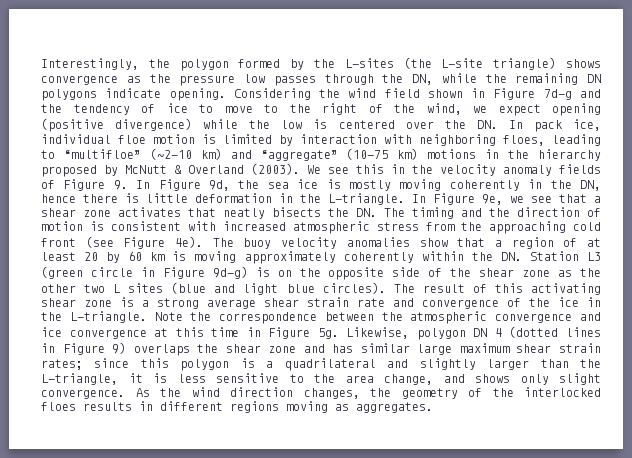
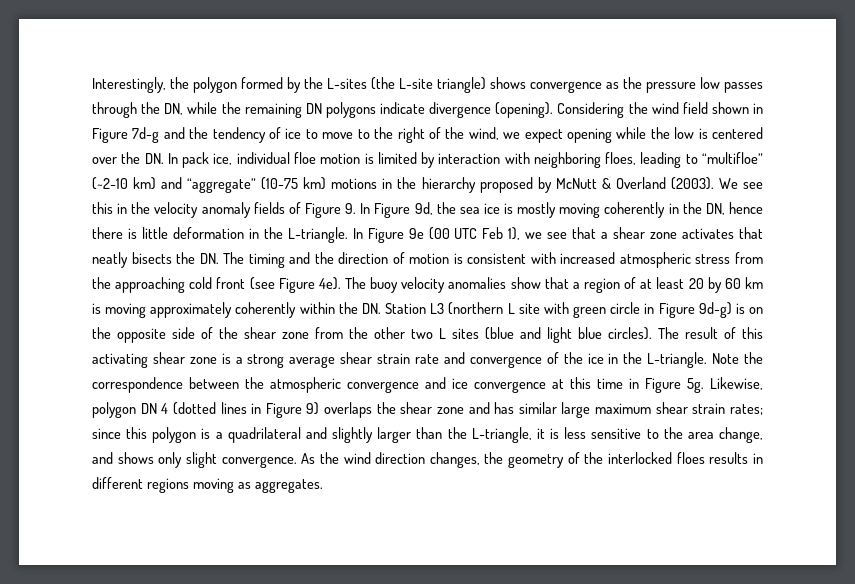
- Interestingly, the polygon formed by the L-sites (the L-site triangle) shows convergence as the pressure low passes through the DN, while the remaining DN polygons indicate opening.
+ Interestingly, the polygon formed by the L-sites (the L-site triangle) shows convergence as the pressure low passes through the DN, while the remaining DN polygons indicate divergence (opening).
- Considering the wind field shown in Figure 7d-g and the tendency of ice to move to the right of the wind, we expect opening (positive divergence) while the low is centered over the DN. In pack ice, individual floe motion is limited by interaction with neighboring floes, leading to “multifloe” (~2-10 km) and “aggregate” (10-75 km) motions in the hierarchy proposed by McNutt & Overland (2003).
+ Considering the wind field shown in Figure 7d-g and the tendency of ice to move to the right of the wind, we expect opening while the low is centered over the DN. In pack ice, individual floe motion is limited by interaction with neighboring floes, leading to “multifloe” (~2-10 km) and “aggregate” (10-75 km) motions in the hierarchy proposed by McNutt & Overland (2003).
- In Figure 9e, we see that a shear zone activates that neatly bisects the DN. The timing and the direction of motion is consistent with increased atmospheric stress from the approaching cold front (see Figure 4e).
+ In Figure 9e (00 UTC Feb 1), we see that a shear zone activates that neatly bisects the DN. The timing and the direction of motion is consistent with increased atmospheric stress from the approaching cold front (see Figure 4e).
- The buoy velocity anomalies show that a region of at least 20 by 60 km is moving approximately coherently within the DN. Station L3 (green circle in Figure 9d-g) is on the opposite side of the shear zone as the other two L sites (blue and light blue circles).
+ The buoy velocity anomalies show that a region of at least 20 by 60 km is moving approximately coherently within the DN. Station L3 (northern L site with green circle in Figure 9d-g) is on the opposite side of the shear zone from the other two L sites (blue and light blue circles).

